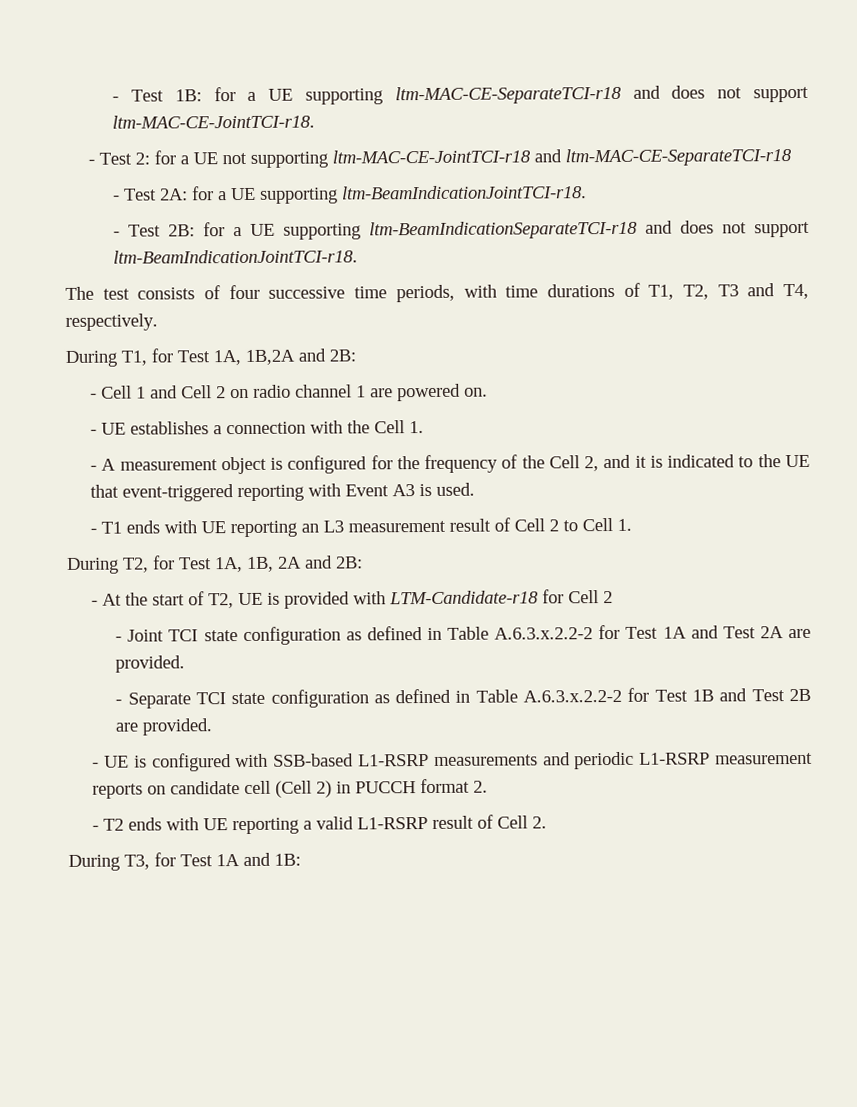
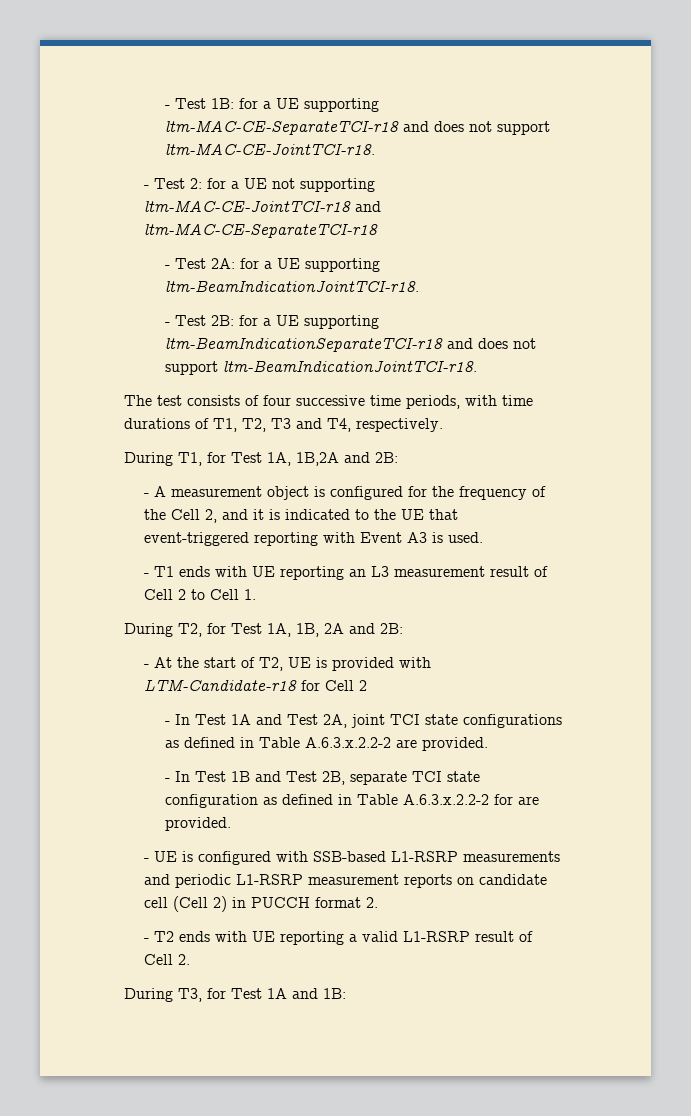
- - Cell 1 and Cell 2 on radio channel 1 are powered on.
- - UE establishes a connection with the Cell 1.
- - Joint TCI state configuration as defined in Table A.6.3.x.2.2-2 for Test 1A and Test 2A are provided.
- - Separate TCI state configuration as defined in Table A.6.3.x.2.2-2 for Test 1B and Test 2B are provided.
+ - In Test 1A and Test 2A, joint TCI state configurations as defined in Table A.6.3.x.2.2-2 are provided.
+ - In Test 1B and Test 2B, separate TCI state configuration as defined in Table A.6.3.x.2.2-2 for are provided.

